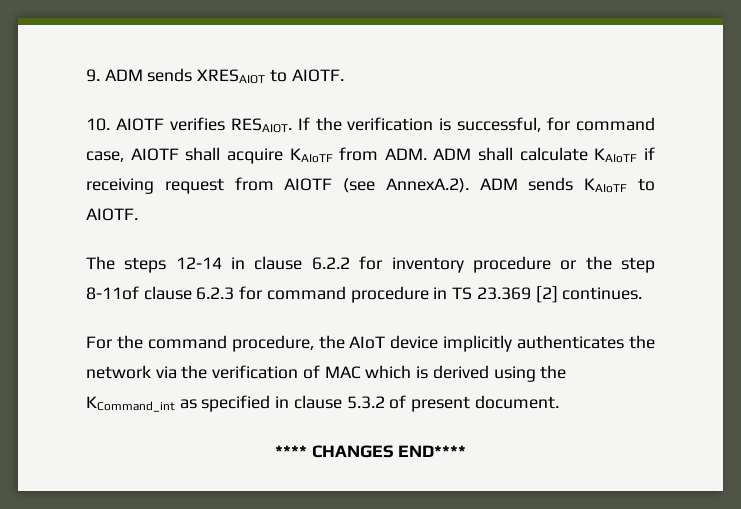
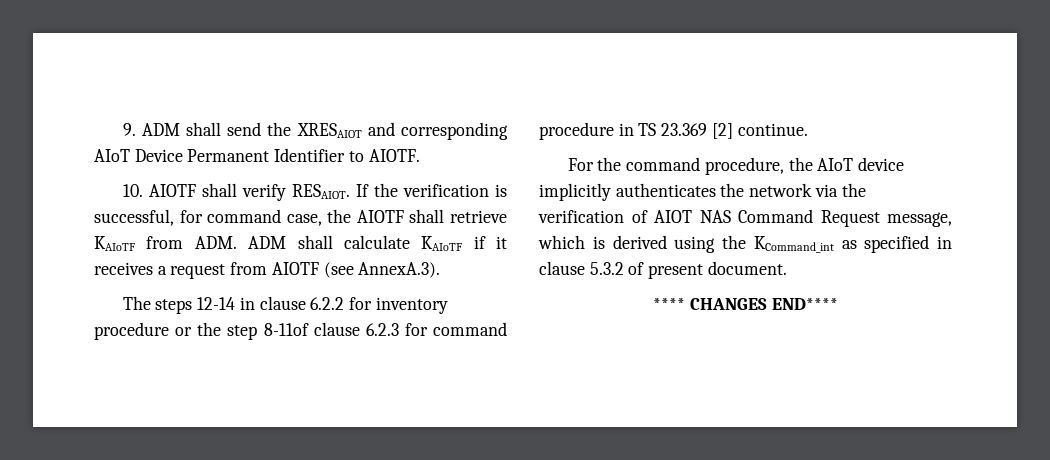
- 9. ADM sends XRESAIOT to AIOTF.
+ 9. ADM shall send the XRESAIOT and corresponding AIoT Device Permanent Identifier to AIOTF.
- 10. AIOTF verifies RESAIOT.
+ 10. AIOTF shall verify RESAIOT.
- If the verification is successful, for command case, AIOTF shall acquire KAIoTF from ADM. ADM shall calculate KAIoTF if receiving request from AIOTF (see AnnexA.2). ADM sends KAIoTF to AIOTF.
+ If the verification is successful, for command case, the AIOTF shall retrieve KAIoTF from ADM. ADM shall calculate KAIoTF if it receives a request from AIOTF (see AnnexA.3).
- The steps 12-14 in clause 6.2.2 for inventory procedure or the step 8-11of clause 6.2.3 for command procedure in TS 23.369 [2] continues.
+ The steps 12-14 in clause 6.2.2 for inventory procedure or the step 8-11of clause 6.2.3 for command procedure in TS 23.369 [2] continue.
- For the command procedure, the AIoT device implicitly authenticates the network via the verification of MAC which is derived using the KCommand_int as specified in clause 5.3.2 of present document.
+ For the command procedure, the AIoT device implicitly authenticates the network via the verification of AIOT NAS Command Request message, which is derived using the KCommand_int as specified in clause 5.3.2 of present document.

